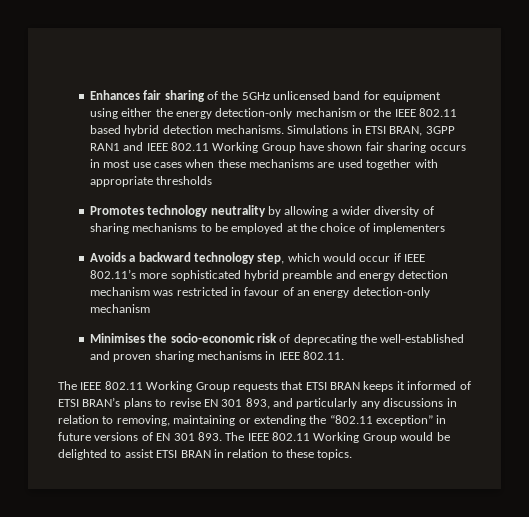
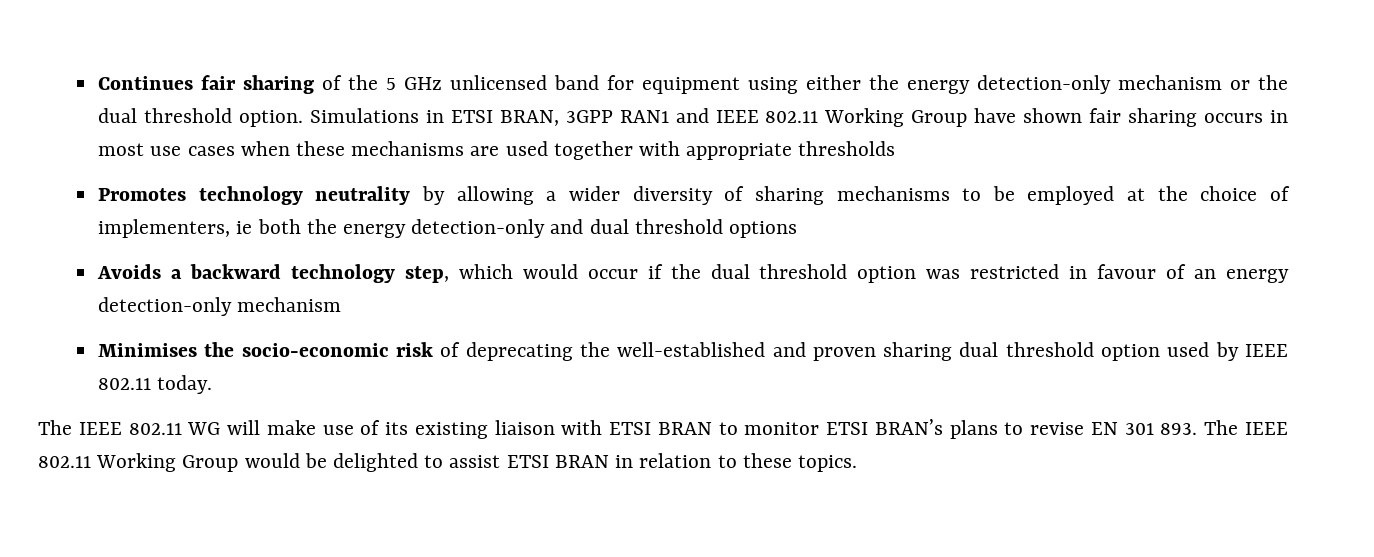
- Enhances fair sharing of the 5GHz unlicensed band for equipment using either the energy detection-only mechanism or the IEEE 802.11 based hybrid detection mechanisms.
+ Continues fair sharing of the 5 GHz unlicensed band for equipment using either the energy detection-only mechanism or the dual threshold option.
- Promotes technology neutrality by allowing a wider diversity of sharing mechanisms to be employed at the choice of implementers
+ Promotes technology neutrality by allowing a wider diversity of sharing mechanisms to be employed at the choice of implementers, ie both the energy detection-only and dual threshold options
- Avoids a backward technology step, which would occur if IEEE 802.11’s more sophisticated hybrid preamble and energy detection mechanism was restricted in favour of an energy detection-only mechanism
+ Avoids a backward technology step, which would occur if the dual threshold option was restricted in favour of an energy detection-only mechanism
- Minimises the socio-economic risk of deprecating the well-established and proven sharing mechanisms in IEEE 802.11.
- The IEEE 802.11 Working Group requests that ETSI BRAN keeps it informed of ETSI BRAN’s plans to revise EN 301 893, and particularly any discussions in relation to removing, maintaining or extending the “802.11 exception” in future versions of EN 301 893. The IEEE 802.11 Working Group would be delighted to assist ETSI BRAN in relation to these topics.
+ Minimises the socio-economic risk of deprecating the well-established and proven sharing dual threshold option used by IEEE 802.11 today.
+ The IEEE 802.11 WG will make use of its existing liaison with ETSI BRAN to monitor ETSI BRAN’s plans to revise EN 301 893. The IEEE 802.11 Working Group would be delighted to assist ETSI BRAN in relation to these topics.

